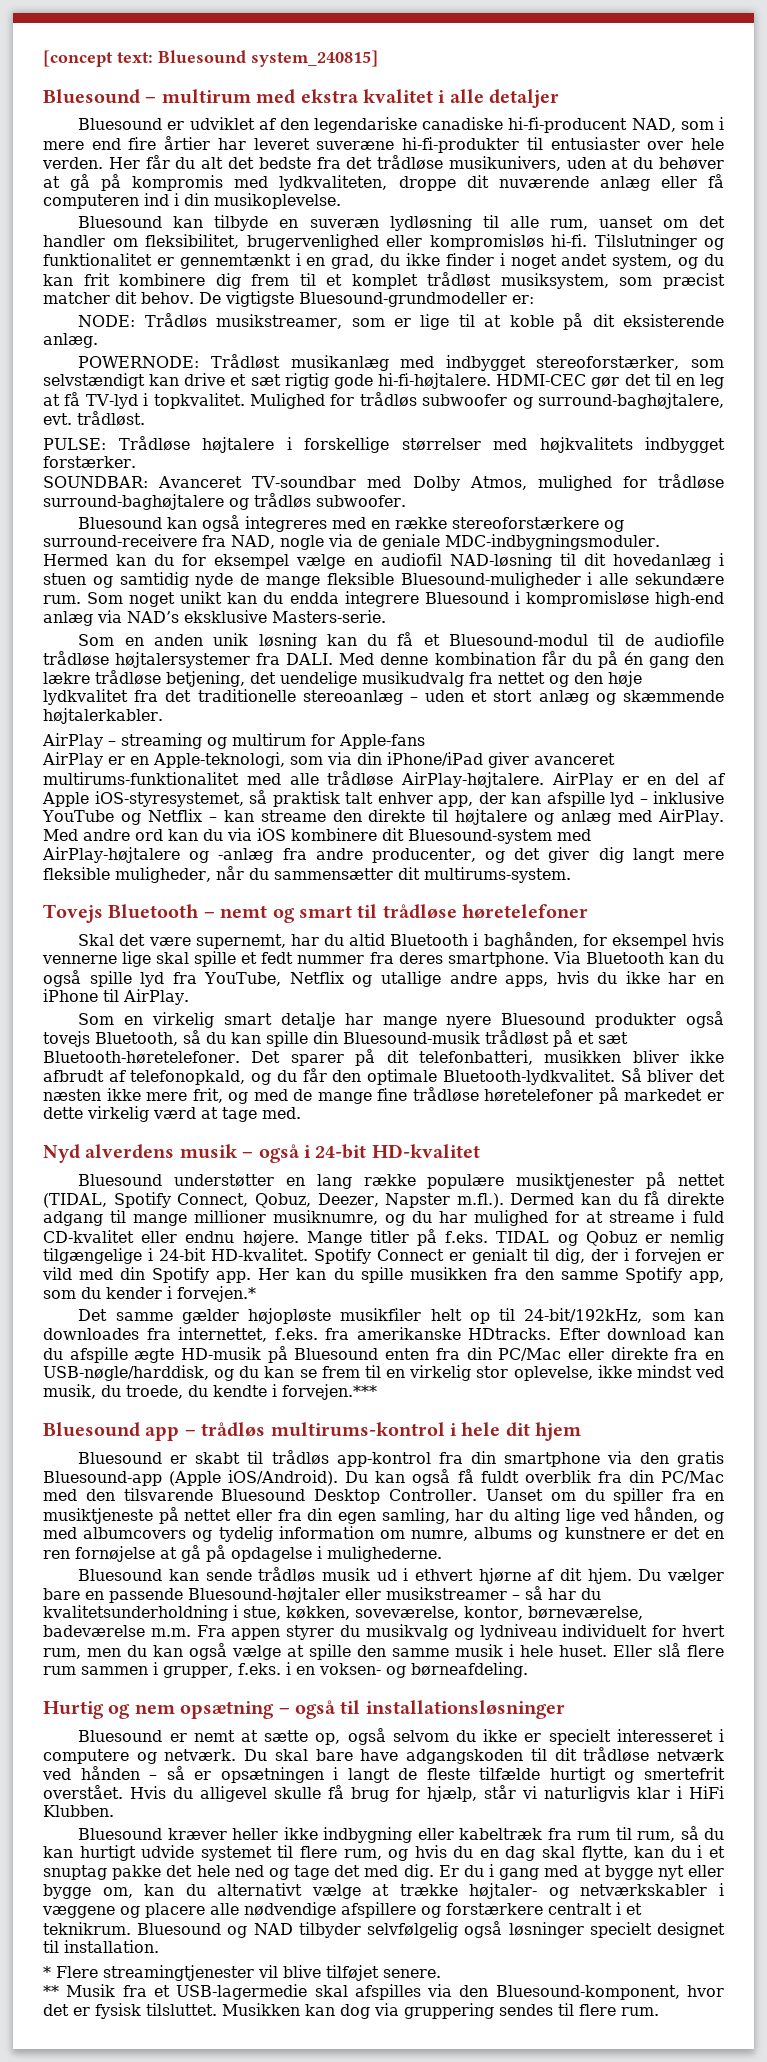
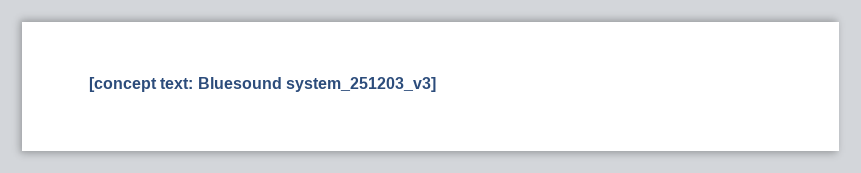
- [concept text: Bluesound system_240815]
- Bluesound – multirum med ekstra kvalitet i alle detaljer
- Bluesound er udviklet af den legendariske canadiske hi-fi-producent NAD, som i mere end fire årtier har leveret suveræne hi-fi-produkter til entusiaster over hele verden. Her får du alt det bedste fra det trådløse musikunivers, uden at du behøver at gå på kompromis med lydkvaliteten, droppe dit nuværende anlæg eller få computeren ind i din musikoplevelse.
- Bluesound kan tilbyde en suveræn lydløsning til alle rum, uanset om det handler om fleksibilitet, brugervenlighed eller kompromisløs hi-fi. Tilslutninger og funktionalitet er gennemtænkt i en grad, du ikke finder i noget andet system, og du kan frit kombinere dig frem til et komplet trådløst musiksystem, som præcist matcher dit behov. De vigtigste Bluesound-grundmodeller er:
- NODE: Trådløs musikstreamer, som er lige til at koble på dit eksisterende anlæg.
- POWERNODE: Trådløst musikanlæg med indbygget stereoforstærker, som selvstændigt kan drive et sæt rigtig gode hi-fi-højtalere. HDMI-CEC gør det til en leg at få TV-lyd i topkvalitet. Mulighed for trådløs subwoofer og surround-baghøjtalere, evt. trådløst.
- PULSE: Trådløse højtalere i forskellige størrelser med højkvalitets indbygget forstærker.
- SOUNDBAR: Avanceret TV-soundbar med Dolby Atmos, mulighed for trådløse surround-baghøjtalere og trådløs subwoofer.
- Bluesound kan også integreres med en række stereoforstærkere og surround-receivere fra NAD, nogle via de geniale MDC-indbygningsmoduler. Hermed kan du for eksempel vælge en audiofil NAD-løsning til dit hovedanlæg i stuen og samtidig nyde de mange fleksible Bluesound-muligheder i alle sekundære rum. Som noget unikt kan du endda integrere Bluesound i kompromisløse high-end anlæg via NAD’s eksklusive Masters-serie.
- Som en anden unik løsning kan du få et Bluesound-modul til de audiofile trådløse højtalersystemer fra DALI. Med denne kombination får du på én gang den lækre trådløse betjening, det uendelige musikudvalg fra nettet og den høje lydkvalitet fra det traditionelle stereoanlæg – uden et stort anlæg og skæmmende højtalerkabler.
- AirPlay – streaming og multirum for Apple-fans
- AirPlay er en Apple-teknologi, som via din iPhone/iPad giver avanceret multirums-funktionalitet med alle trådløse AirPlay-højtalere. AirPlay er en del af Apple iOS-styresystemet, så praktisk talt enhver app, der kan afspille lyd – inklusive YouTube og Netflix – kan streame den direkte til højtalere og anlæg med AirPlay. Med andre ord kan du via iOS kombinere dit Bluesound-system med AirPlay-højtalere og -anlæg fra andre producenter, og det giver dig langt mere fleksible muligheder, når du sammensætter dit multirums-system.
- Tovejs Bluetooth – nemt og smart til trådløse høretelefoner
- Skal det være supernemt, har du altid Bluetooth i baghånden, for eksempel hvis vennerne lige skal spille et fedt nummer fra deres smartphone. Via Bluetooth kan du også spille lyd fra YouTube, Netflix og utallige andre apps, hvis du ikke har en iPhone til AirPlay.
- Som en virkelig smart detalje har mange nyere Bluesound produkter også tovejs Bluetooth, så du kan spille din Bluesound-musik trådløst på et sæt Bluetooth-høretelefoner. Det sparer på dit telefonbatteri, musikken bliver ikke afbrudt af telefonopkald, og du får den optimale Bluetooth-lydkvalitet. Så bliver det næsten ikke mere frit, og med de mange fine trådløse høretelefoner på markedet er dette virkelig værd at tage med.
- Nyd alverdens musik – også i 24-bit HD-kvalitet
- Bluesound understøtter en lang række populære musiktjenester på nettet (TIDAL, Spotify Connect, Qobuz, Deezer, Napster m.fl.). Dermed kan du få direkte adgang til mange millioner musiknumre, og du har mulighed for at streame i fuld CD-kvalitet eller endnu højere. Mange titler på f.eks. TIDAL og Qobuz er nemlig tilgængelige i 24-bit HD-kvalitet. Spotify Connect er genialt til dig, der i forvejen er vild med din Spotify app. Her kan du spille musikken fra den samme Spotify app, som du kender i forvejen.*
- Det samme gælder højopløste musikfiler helt op til 24-bit/192kHz, som kan downloades fra internettet, f.eks. fra amerikanske HDtracks. Efter download kan du afspille ægte HD-musik på Bluesound enten fra din PC/Mac eller direkte fra en USB-nøgle/harddisk, og du kan se frem til en virkelig stor oplevelse, ikke mindst ved musik, du troede, du kendte i forvejen.***
- Bluesound app – trådløs multirums-kontrol i hele dit hjem
- Bluesound er skabt til trådløs app-kontrol fra din smartphone via den gratis Bluesound-app (Apple iOS/Android). Du kan også få fuldt overblik fra din PC/Mac med den tilsvarende Bluesound Desktop Controller. Uanset om du spiller fra en musiktjeneste på nettet eller fra din egen samling, har du alting lige ved hånden, og med albumcovers og tydelig information om numre, albums og kunstnere er det en ren fornøjelse at gå på opdagelse i mulighederne.
- Bluesound kan sende trådløs musik ud i ethvert hjørne af dit hjem. Du vælger bare en passende Bluesound-højtaler eller musikstreamer – så har du kvalitetsunderholdning i stue, køkken, soveværelse, kontor, børneværelse, badeværelse m.m. Fra appen styrer du musikvalg og lydniveau individuelt for hvert rum, men du kan også vælge at spille den samme musik i hele huset. Eller slå flere rum sammen i grupper, f.eks. i en voksen- og børneafdeling.
- Hurtig og nem opsætning – også til installationsløsninger
- Bluesound er nemt at sætte op, også selvom du ikke er specielt interesseret i computere og netværk. Du skal bare have adgangskoden til dit trådløse netværk ved hånden – så er opsætningen i langt de fleste tilfælde hurtigt og smertefrit overstået. Hvis du alligevel skulle få brug for hjælp, står vi naturligvis klar i HiFi Klubben.
- Bluesound kræver heller ikke indbygning eller kabeltræk fra rum til rum, så du kan hurtigt udvide systemet til flere rum, og hvis du en dag skal flytte, kan du i et snuptag pakke det hele ned og tage det med dig. Er du i gang med at bygge nyt eller bygge om, kan du alternativt vælge at trække højtaler- og netværkskabler i væggene og placere alle nødvendige afspillere og forstærkere centralt i et teknikrum. Bluesound og NAD tilbyder selvfølgelig også løsninger specielt designet til installation.
- * Flere streamingtjenester vil blive tilføjet senere.
- ** Musik fra et USB-lagermedie skal afspilles via den Bluesound-komponent, hvor det er fysisk tilsluttet. Musikken kan dog via gruppering sendes til flere rum.
+ [concept text: Bluesound system_251203_v3]

